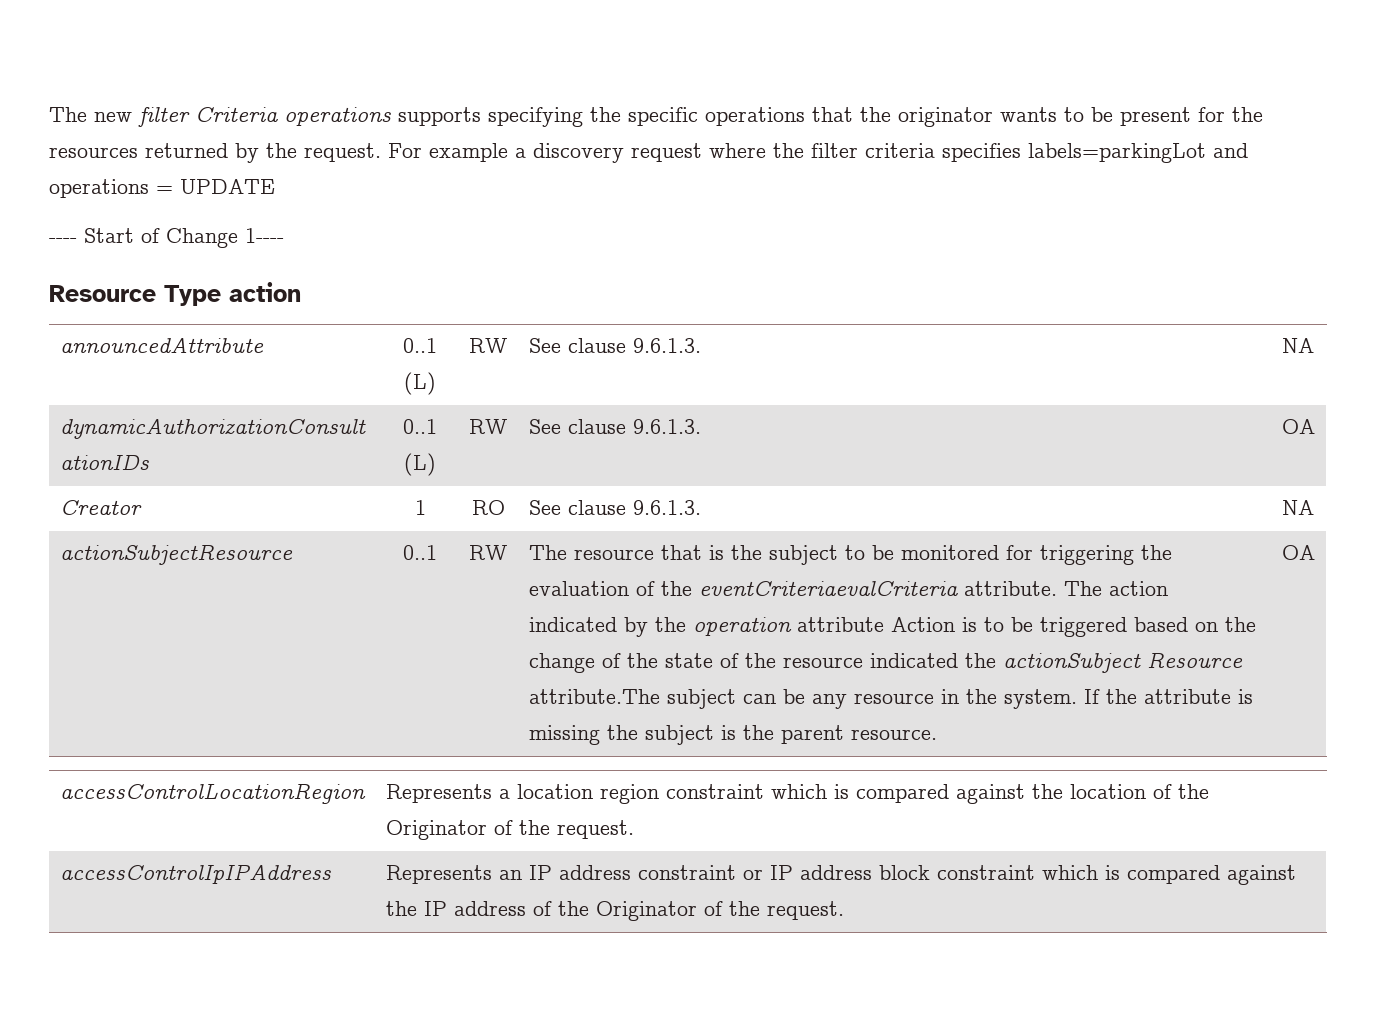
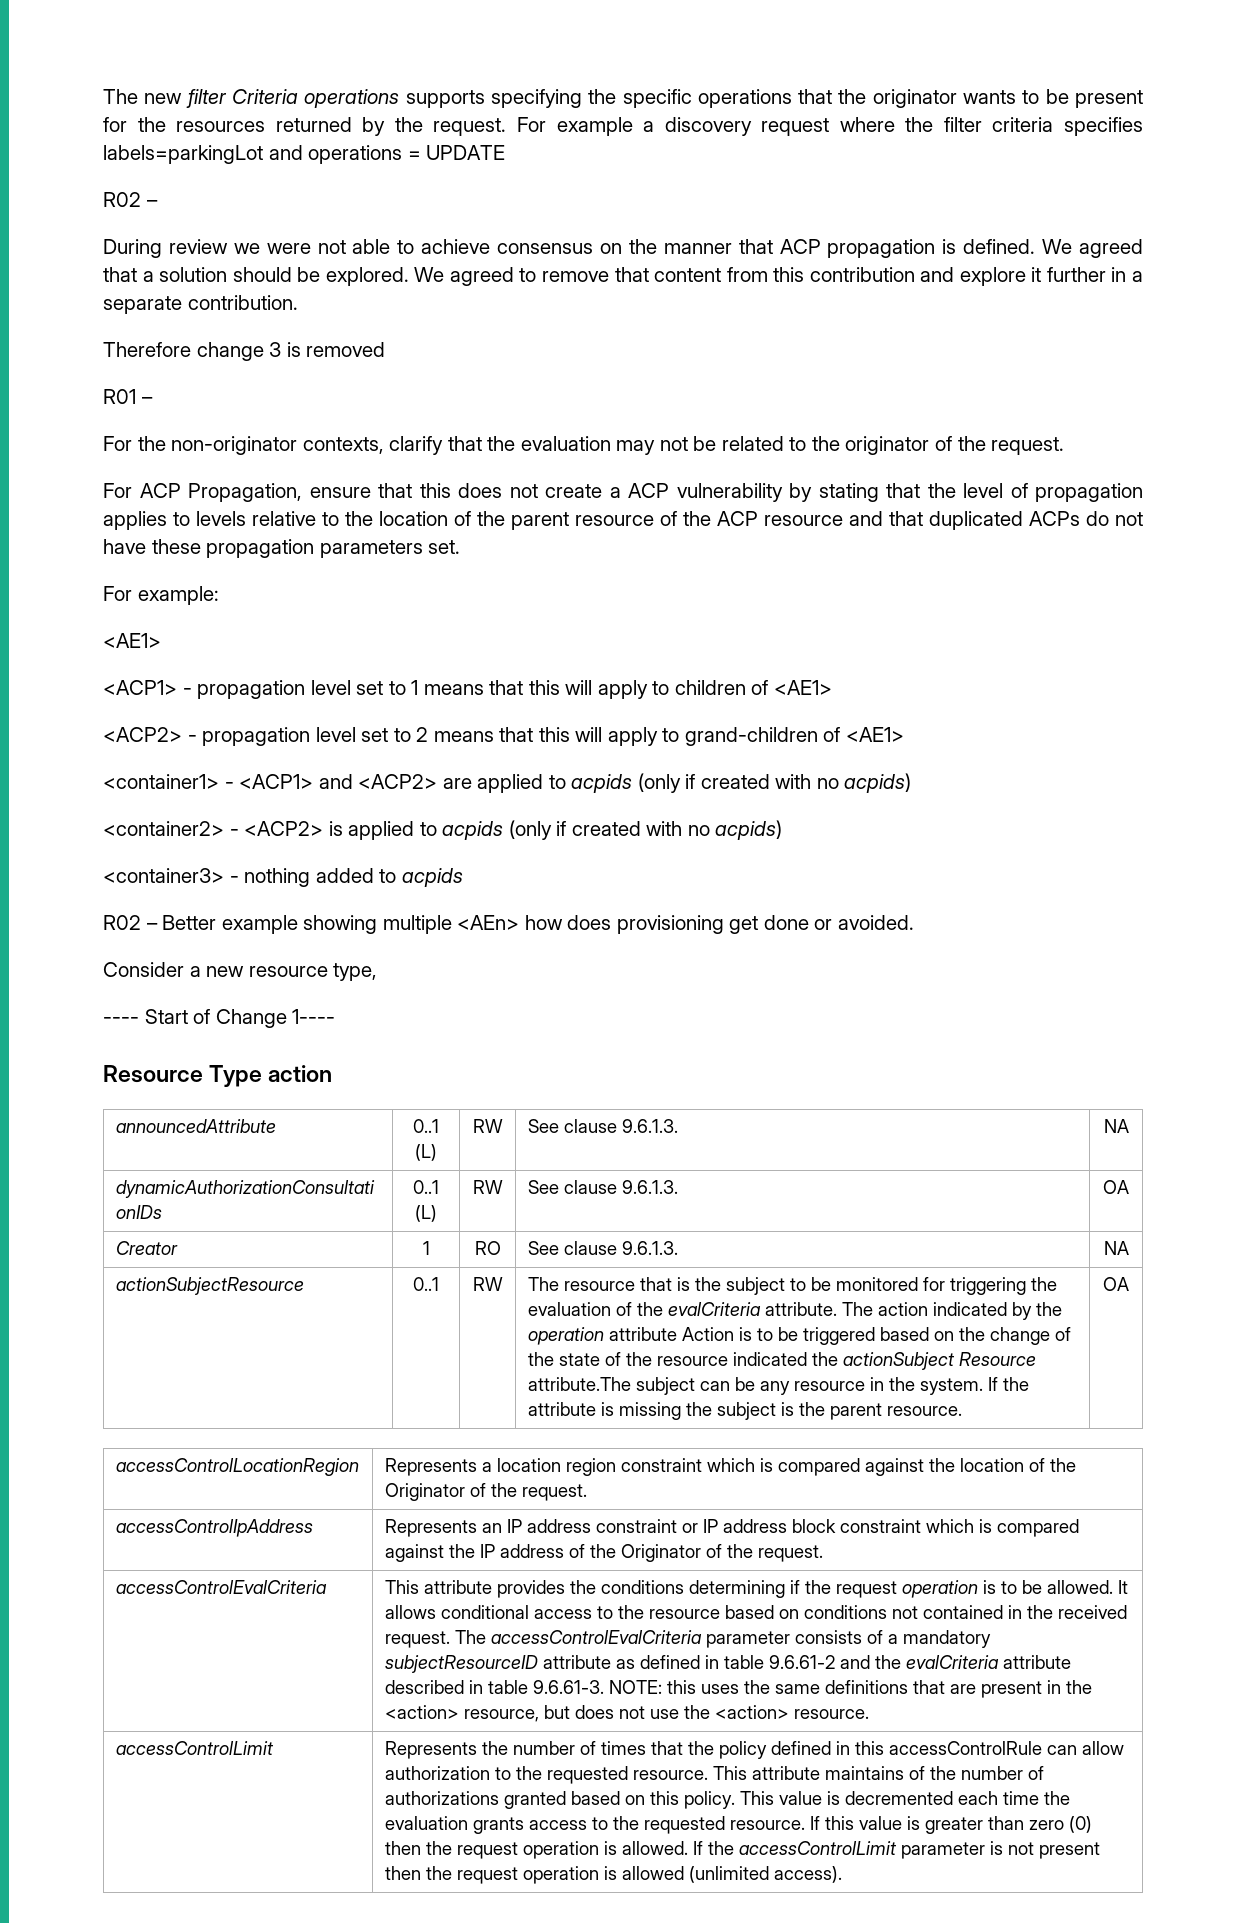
  For example a discovery request where the filter criteria specifies labels=parkingLot and operations = UPDATE
+ R02 –
+ During review we were not able to achieve consensus on the manner that ACP propagation is defined. We agreed that a solution should be explored. We agreed to remove that content from this contribution and explore it further in a separate contribution.
+ Therefore change 3 is removed
+ R01 –
+ For the non-originator contexts, clarify that the evaluation may not be related to the originator of the request.
+ For ACP Propagation, ensure that this does not create a ACP vulnerability by stating that the level of propagation applies to levels relative to the location of the parent resource of the ACP resource and that duplicated ACPs do not have these propagation parameters set.
+ For example:
+ <AE1>
+ <ACP1> - propagation level set to 1 means that this will apply to children of <AE1>
+ <ACP2> - propagation level set to 2 means that this will apply to grand-children of <AE1>
+ <container1> - <ACP1> and <ACP2> are applied to acpids (only if created with no acpids)
+ <container2> - <ACP2> is applied to acpids (only if created with no acpids)
+ <container3> - nothing added to acpids
+ R02 – Better example showing multiple <AEn> how does provisioning get done or avoided.
+ Consider a new resource type,
- The resource that is the subject to be monitored for triggering the evaluation of the eventCriteriaevalCriteria attribute.
+ The resource that is the subject to be monitored for triggering the evaluation of the evalCriteria attribute.
- accessControlIpIPAddress | Represents an IP address constraint or IP address block constraint which is compared against the IP address of the Originator of the request.
+ accessControlIpAddress | Represents an IP address constraint or IP address block constraint which is compared against the IP address of the Originator of the request.
+ accessControlEvalCriteria | This attribute provides the conditions determining if the request operation is to be allowed. It allows conditional access to the resource based on conditions not contained in the received request. The accessControlEvalCriteria parameter consists of a mandatory subjectResourceID attribute as defined in table 9.6.61-2 and the evalCriteria attribute described in table 9.6.61-3. NOTE: this uses the same definitions that are present in the <action> resource, but does not use the <action> resource.
+ accessControlLimit | Represents the number of times that the policy defined in this accessControlRule can allow authorization to the requested resource. This attribute maintains of the number of authorizations granted based on this policy. This value is decremented each time the evaluation grants access to the requested resource. If this value is greater than zero (0) then the request operation is allowed. If the accessControlLimit parameter is not present then the request operation is allowed (unlimited access).

